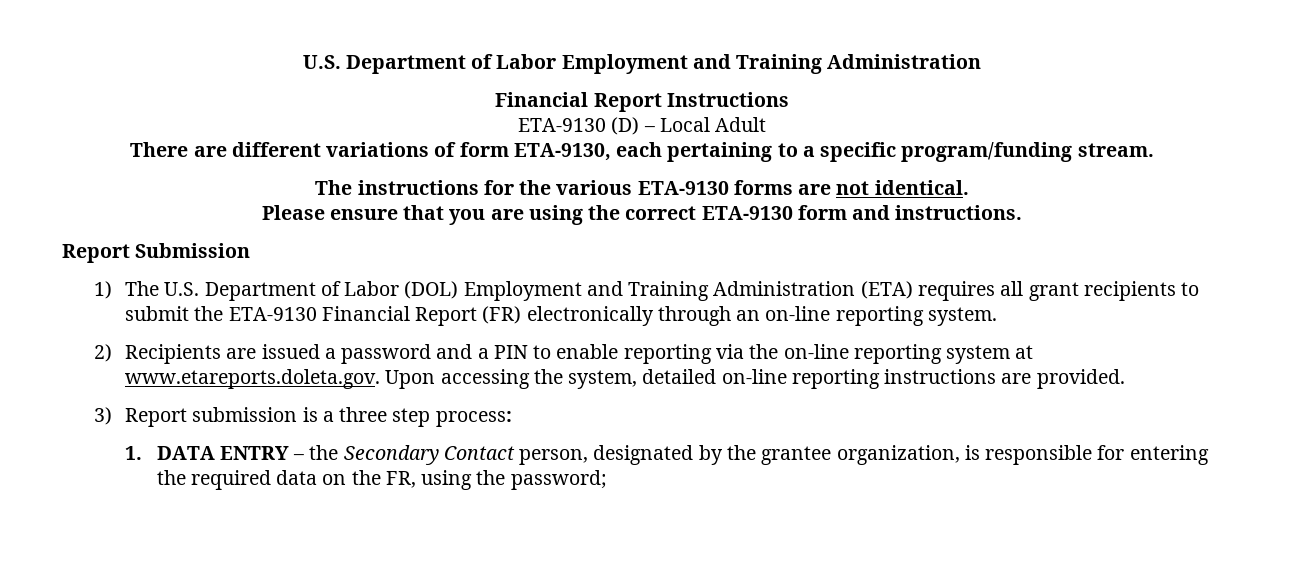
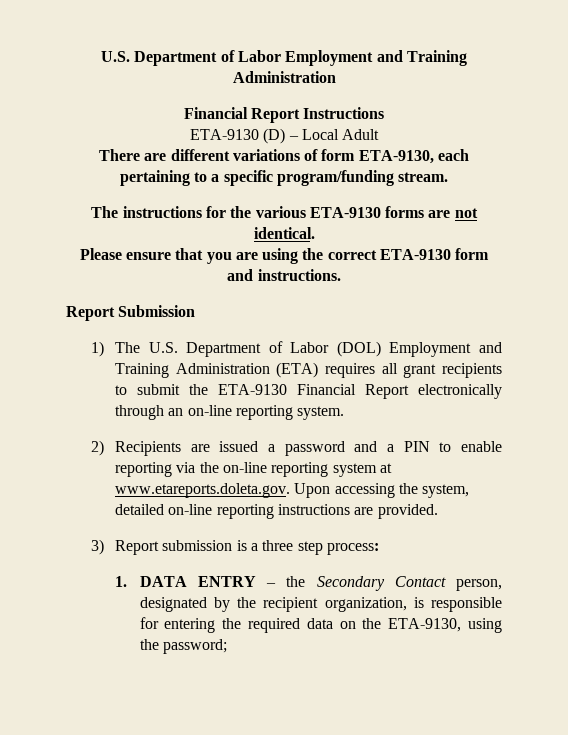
- 1) The U.S. Department of Labor (DOL) Employment and Training Administration (ETA) requires all grant recipients to submit the ETA-9130 Financial Report (FR) electronically through an on-line reporting system.
+ 1) The U.S. Department of Labor (DOL) Employment and Training Administration (ETA) requires all grant recipients to submit the ETA-9130 Financial Report electronically through an on-line reporting system.
- 1. DATA ENTRY – the Secondary Contact person, designated by the grantee organization, is responsible for entering the required data on the FR, using the password;
+ 1. DATA ENTRY – the Secondary Contact person, designated by the recipient organization, is responsible for entering the required data on the ETA-9130, using the password;

